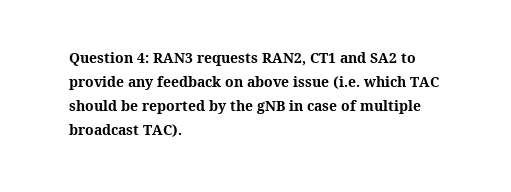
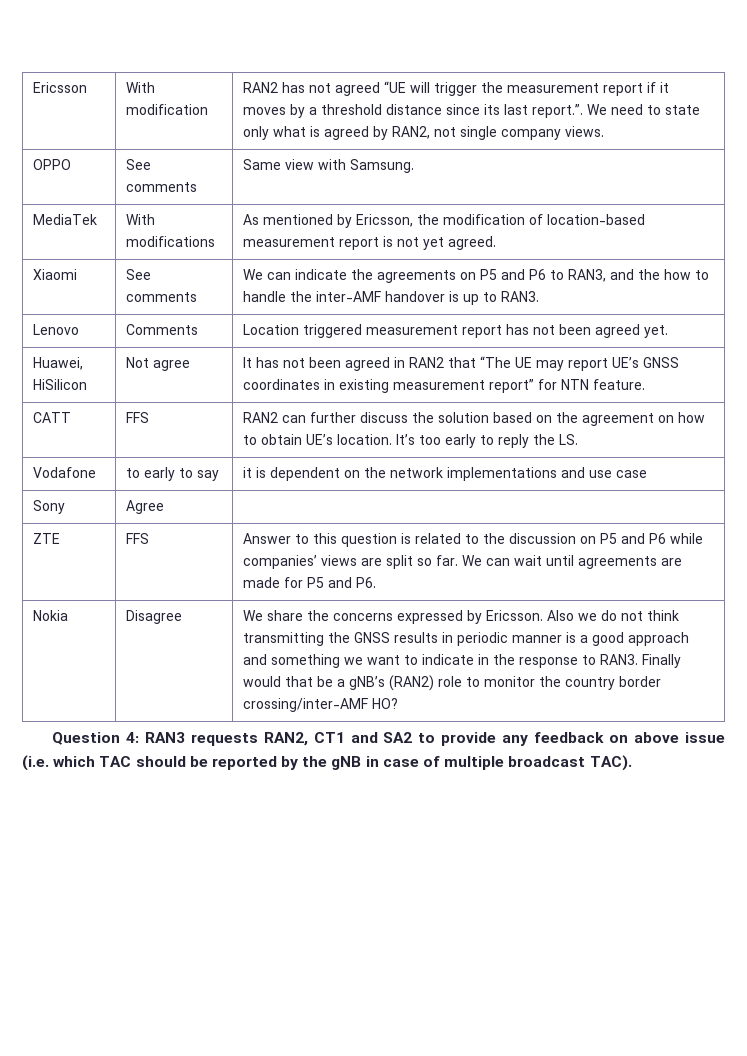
+ Ericsson | With modification | RAN2 has not agreed “UE will trigger the measurement report if it moves by a threshold distance since its last report.”. We need to state only what is agreed by RAN2, not single company views.
+ OPPO | See comments | Same view with Samsung.
+ MediaTek | With modifications | As mentioned by Ericsson, the modification of location-based measurement report is not yet agreed.
+ Xiaomi | See comments | We can indicate the agreements on P5 and P6 to RAN3, and the how to handle the inter-AMF handover is up to RAN3.
+ Lenovo | Comments | Location triggered measurement report has not been agreed yet.
+ Huawei, HiSilicon | Not agree | It has not been agreed in RAN2 that “The UE may report UE’s GNSS coordinates in existing measurement report” for NTN feature.
+ CATT | FFS | RAN2 can further discuss the solution based on the agreement on how to obtain UE’s location. It’s too early to reply the LS.
+ Vodafone | to early to say | it is dependent on the network implementations and use case
+ Sony | Agree |
+ ZTE | FFS | Answer to this question is related to the discussion on P5 and P6 while companies’ views are split so far. We can wait until agreements are made for P5 and P6.
+ Nokia | Disagree | We share the concerns expressed by Ericsson. Also we do not think transmitting the GNSS results in periodic manner is a good approach and something we want to indicate in the response to RAN3. Finally would that be a gNB’s (RAN2) role to monitor the country border crossing/inter-AMF HO?

